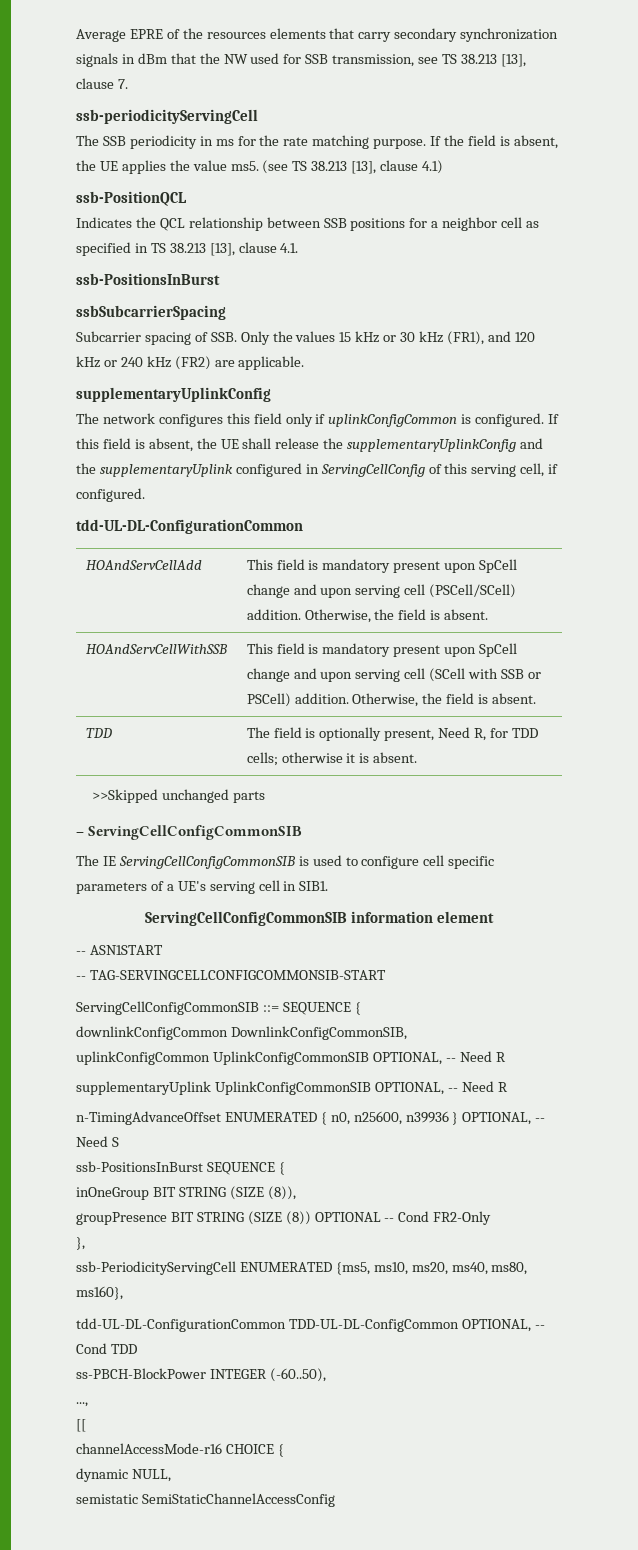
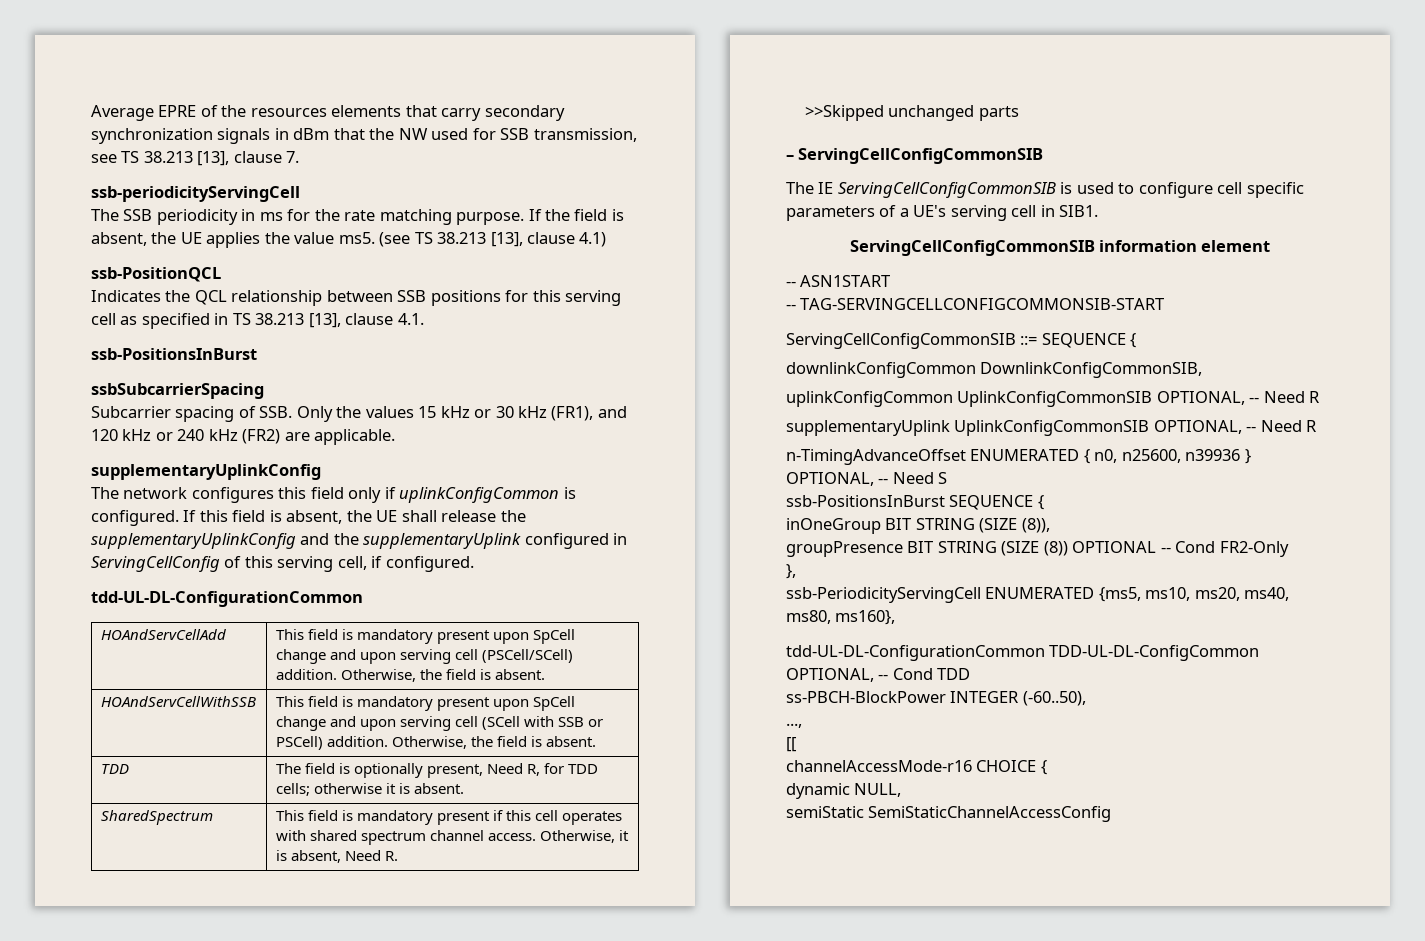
- Indicates the QCL relationship between SSB positions for a neighbor cell as specified in TS 38.213 [13], clause 4.1.
+ Indicates the QCL relationship between SSB positions for this serving cell as specified in TS 38.213 [13], clause 4.1.
+ SharedSpectrum | This field is mandatory present if this cell operates with shared spectrum channel access. Otherwise, it is absent, Need R.
- semistatic SemiStaticChannelAccessConfig
+ semiStatic SemiStaticChannelAccessConfig

